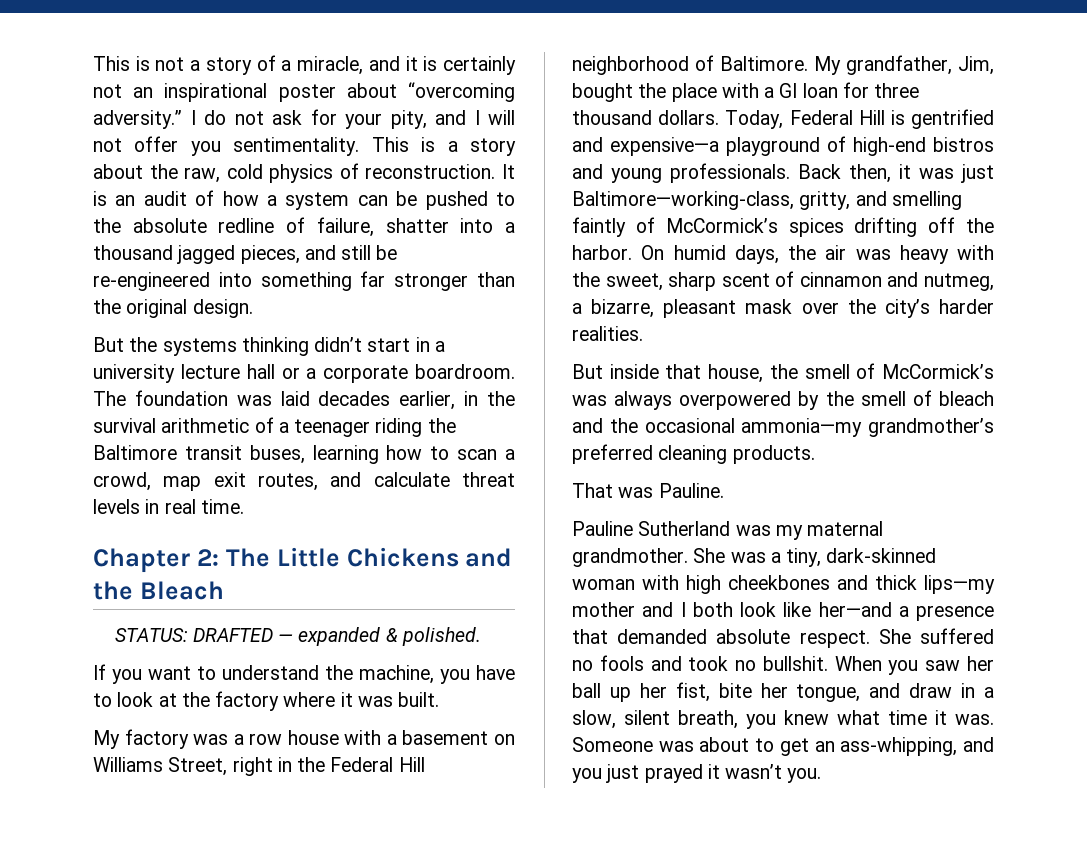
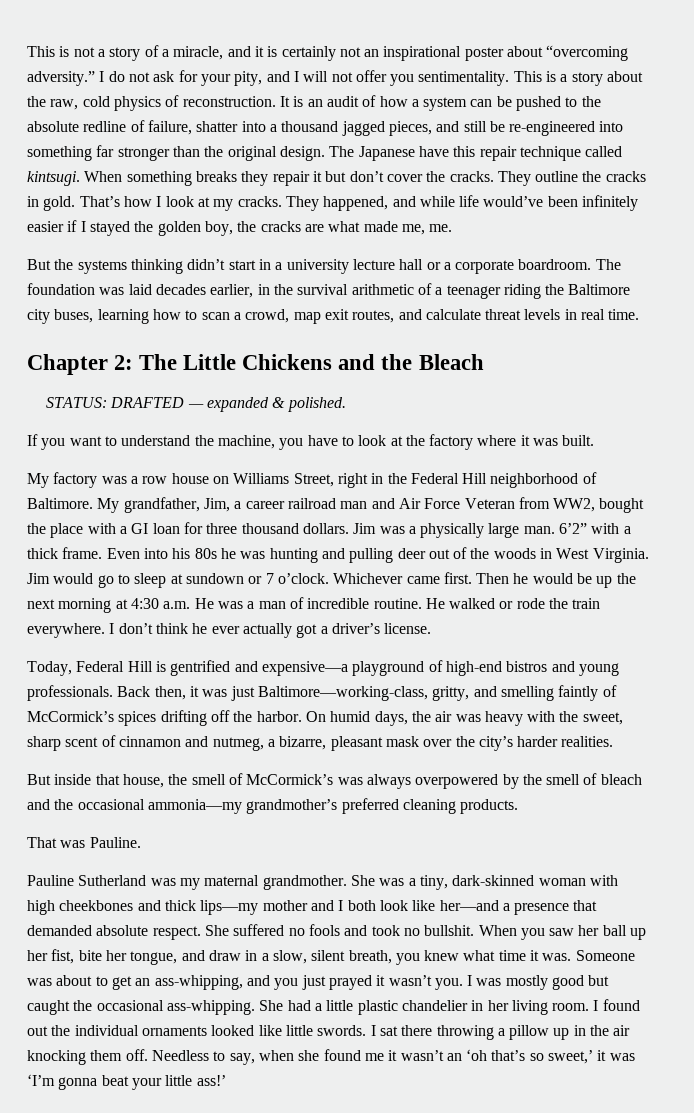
+ The Japanese have this repair technique called kintsugi. When something breaks they repair it but don’t cover the cracks. They outline the cracks in gold. That’s how I look at my cracks. They happened, and while life would’ve been infinitely easier if I stayed the golden boy, the cracks are what made me, me.
- The foundation was laid decades earlier, in the survival arithmetic of a teenager riding the Baltimore transit buses, learning how to scan a crowd, map exit routes, and calculate threat levels in real time.
+ The foundation was laid decades earlier, in the survival arithmetic of a teenager riding the Baltimore city buses, learning how to scan a crowd, map exit routes, and calculate threat levels in real time.
- My factory was a row house with a basement on Williams Street, right in the Federal Hill neighborhood of Baltimore.
+ My factory was a row house on Williams Street, right in the Federal Hill neighborhood of Baltimore.
- My grandfather, Jim, bought the place with a GI loan for three thousand dollars. Today, Federal Hill is gentrified and expensive—a playground of high-end bistros and young professionals.
+ My grandfather, Jim, a career railroad man and Air Force Veteran from WW2, bought the place with a GI loan for three thousand dollars. Jim was a physically large man. 6’2” with a thick frame. Even into his 80s he was hunting and pulling deer out of the woods in West Virginia. Jim would go to sleep at sundown or 7 o’clock. Whichever came first. Then he would be up the next morning at 4:30 a.m. He was a man of incredible routine. He walked or rode the train everywhere. I don’t think he ever actually got a driver’s license.
+ Today, Federal Hill is gentrified and expensive—a playground of high-end bistros and young professionals.
+ I was mostly good but caught the occasional ass-whipping. She had a little plastic chandelier in her living room. I found out the individual ornaments looked like little swords. I sat there throwing a pillow up in the air knocking them off. Needless to say, when she found me it wasn’t an ‘oh that’s so sweet,’ it was ‘I’m gonna beat your little ass!’

